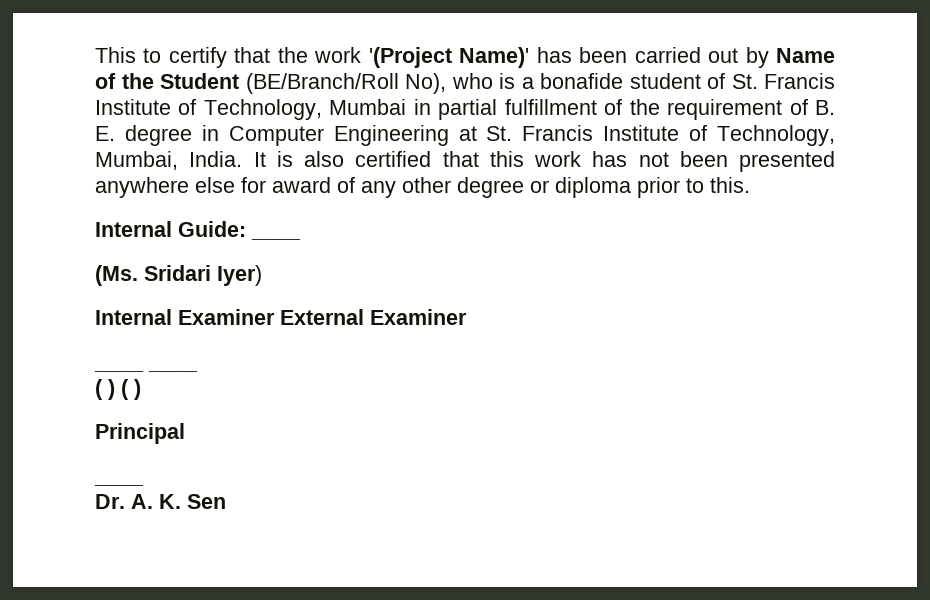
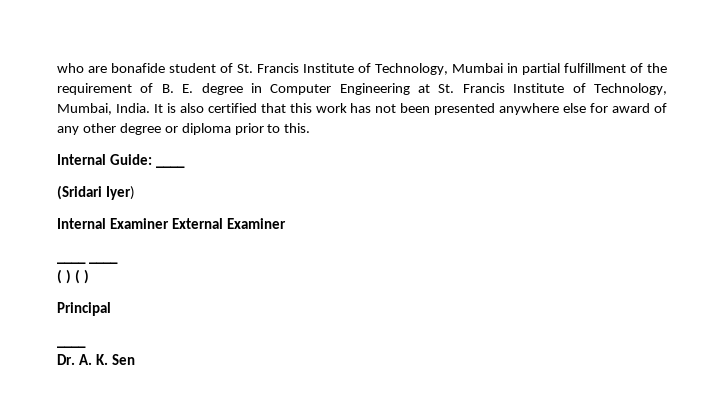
- This to certify that the work '(Project Name)' has been carried out by Name of the Student (BE/Branch/Roll No), who is a bonafide student of St. Francis Institute of Technology, Mumbai in partial fulfillment of the requirement of B. E. degree in Computer Engineering at St. Francis Institute of Technology, Mumbai, India.
+ who are bonafide student of St. Francis Institute of Technology, Mumbai in partial fulfillment of the requirement of B. E. degree in Computer Engineering at St. Francis Institute of Technology, Mumbai, India.
- (Ms. Sridari Iyer)
+ (Sridari Iyer)

